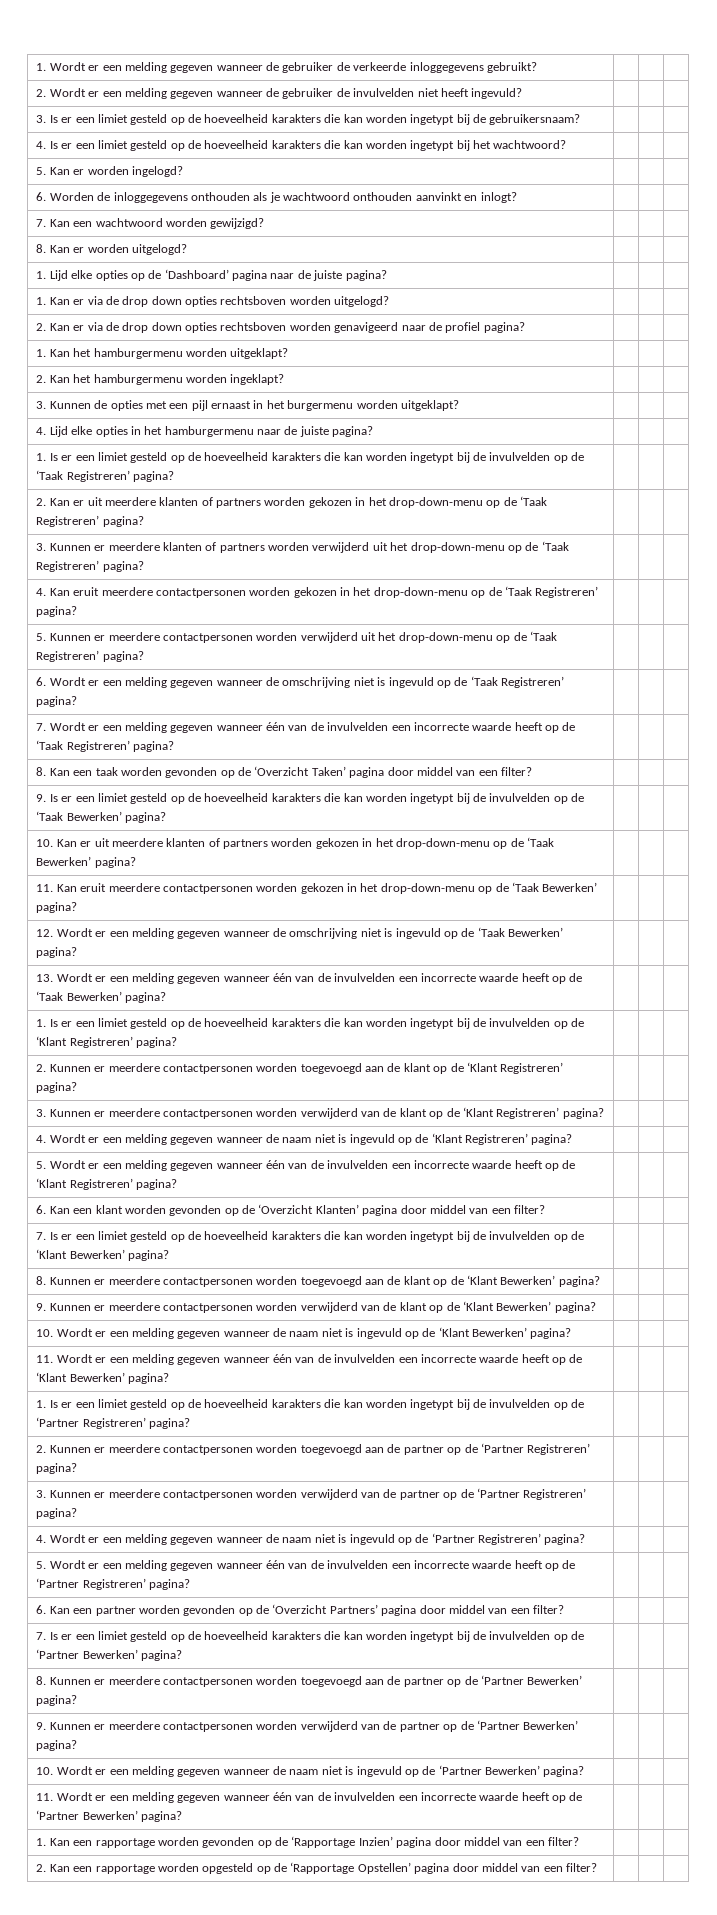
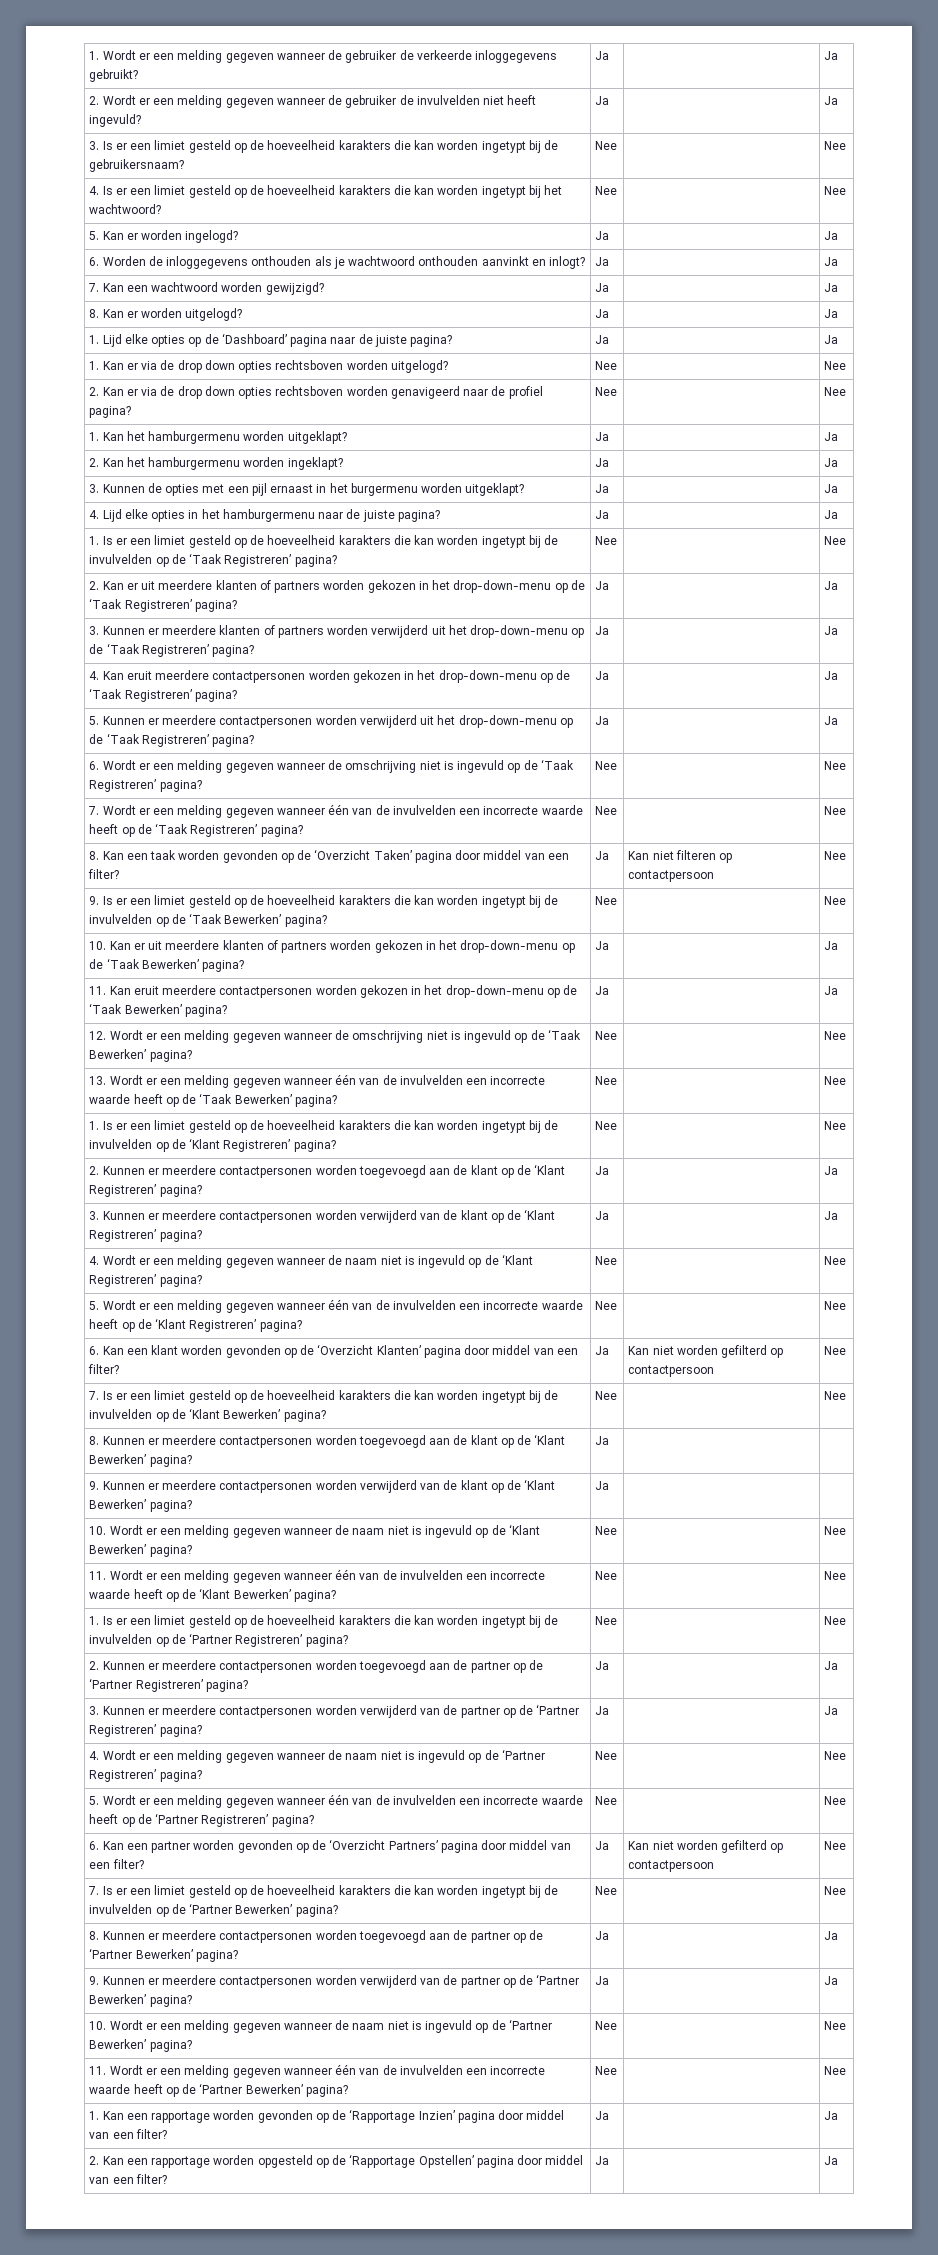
- 1. Wordt er een melding gegeven wanneer de gebruiker de verkeerde inloggegevens gebruikt? | | |
+ 1. Wordt er een melding gegeven wanneer de gebruiker de verkeerde inloggegevens gebruikt? | Ja | | Ja
- 2. Wordt er een melding gegeven wanneer de gebruiker de invulvelden niet heeft ingevuld? | | |
+ 2. Wordt er een melding gegeven wanneer de gebruiker de invulvelden niet heeft ingevuld? | Ja | | Ja
- 3. Is er een limiet gesteld op de hoeveelheid karakters die kan worden ingetypt bij de gebruikersnaam? | | |
+ 3. Is er een limiet gesteld op de hoeveelheid karakters die kan worden ingetypt bij de gebruikersnaam? | Nee | | Nee
- 4. Is er een limiet gesteld op de hoeveelheid karakters die kan worden ingetypt bij het wachtwoord? | | |
+ 4. Is er een limiet gesteld op de hoeveelheid karakters die kan worden ingetypt bij het wachtwoord? | Nee | | Nee
- 5. Kan er worden ingelogd? | | |
+ 5. Kan er worden ingelogd? | Ja | | Ja
- 6. Worden de inloggegevens onthouden als je wachtwoord onthouden aanvinkt en inlogt? | | |
+ 6. Worden de inloggegevens onthouden als je wachtwoord onthouden aanvinkt en inlogt? | Ja | | Ja
- 7. Kan een wachtwoord worden gewijzigd? | | |
+ 7. Kan een wachtwoord worden gewijzigd? | Ja | | Ja
- 8. Kan er worden uitgelogd? | | |
+ 8. Kan er worden uitgelogd? | Ja | | Ja
- 1. Lijd elke opties op de ‘Dashboard’ pagina naar de juiste pagina? | | |
+ 1. Lijd elke opties op de ‘Dashboard’ pagina naar de juiste pagina? | Ja | | Ja
- 1. Kan er via de drop down opties rechtsboven worden uitgelogd? | | |
+ 1. Kan er via de drop down opties rechtsboven worden uitgelogd? | Nee | | Nee
- 2. Kan er via de drop down opties rechtsboven worden genavigeerd naar de profiel pagina? | | |
+ 2. Kan er via de drop down opties rechtsboven worden genavigeerd naar de profiel pagina? | Nee | | Nee
- 1. Kan het hamburgermenu worden uitgeklapt? | | |
+ 1. Kan het hamburgermenu worden uitgeklapt? | Ja | | Ja
- 2. Kan het hamburgermenu worden ingeklapt? | | |
+ 2. Kan het hamburgermenu worden ingeklapt? | Ja | | Ja
- 3. Kunnen de opties met een pijl ernaast in het burgermenu worden uitgeklapt? | | |
+ 3. Kunnen de opties met een pijl ernaast in het burgermenu worden uitgeklapt? | Ja | | Ja
- 4. Lijd elke opties in het hamburgermenu naar de juiste pagina? | | |
+ 4. Lijd elke opties in het hamburgermenu naar de juiste pagina? | Ja | | Ja
- 1. Is er een limiet gesteld op de hoeveelheid karakters die kan worden ingetypt bij de invulvelden op de ‘Taak Registreren’ pagina? | | |
+ 1. Is er een limiet gesteld op de hoeveelheid karakters die kan worden ingetypt bij de invulvelden op de ‘Taak Registreren’ pagina? | Nee | | Nee
- 2. Kan er uit meerdere klanten of partners worden gekozen in het drop-down-menu op de ‘Taak Registreren’ pagina? | | |
+ 2. Kan er uit meerdere klanten of partners worden gekozen in het drop-down-menu op de ‘Taak Registreren’ pagina? | Ja | | Ja
- 3. Kunnen er meerdere klanten of partners worden verwijderd uit het drop-down-menu op de ‘Taak Registreren’ pagina? | | |
+ 3. Kunnen er meerdere klanten of partners worden verwijderd uit het drop-down-menu op de ‘Taak Registreren’ pagina? | Ja | | Ja
- 4. Kan eruit meerdere contactpersonen worden gekozen in het drop-down-menu op de ‘Taak Registreren’ pagina? | | |
+ 4. Kan eruit meerdere contactpersonen worden gekozen in het drop-down-menu op de ‘Taak Registreren’ pagina? | Ja | | Ja
- 5. Kunnen er meerdere contactpersonen worden verwijderd uit het drop-down-menu op de ‘Taak Registreren’ pagina? | | |
+ 5. Kunnen er meerdere contactpersonen worden verwijderd uit het drop-down-menu op de ‘Taak Registreren’ pagina? | Ja | | Ja
- 6. Wordt er een melding gegeven wanneer de omschrijving niet is ingevuld op de ‘Taak Registreren’ pagina? | | |
+ 6. Wordt er een melding gegeven wanneer de omschrijving niet is ingevuld op de ‘Taak Registreren’ pagina? | Nee | | Nee
- 7. Wordt er een melding gegeven wanneer één van de invulvelden een incorrecte waarde heeft op de ‘Taak Registreren’ pagina? | | |
+ 7. Wordt er een melding gegeven wanneer één van de invulvelden een incorrecte waarde heeft op de ‘Taak Registreren’ pagina? | Nee | | Nee
- 8. Kan een taak worden gevonden op de ‘Overzicht Taken’ pagina door middel van een filter? | | |
+ 8. Kan een taak worden gevonden op de ‘Overzicht Taken’ pagina door middel van een filter? | Ja | Kan niet filteren op contactpersoon | Nee
- 9. Is er een limiet gesteld op de hoeveelheid karakters die kan worden ingetypt bij de invulvelden op de ‘Taak Bewerken’ pagina? | | |
+ 9. Is er een limiet gesteld op de hoeveelheid karakters die kan worden ingetypt bij de invulvelden op de ‘Taak Bewerken’ pagina? | Nee | | Nee
- 10. Kan er uit meerdere klanten of partners worden gekozen in het drop-down-menu op de ‘Taak Bewerken’ pagina? | | |
+ 10. Kan er uit meerdere klanten of partners worden gekozen in het drop-down-menu op de ‘Taak Bewerken’ pagina? | Ja | | Ja
- 11. Kan eruit meerdere contactpersonen worden gekozen in het drop-down-menu op de ‘Taak Bewerken’ pagina? | | |
+ 11. Kan eruit meerdere contactpersonen worden gekozen in het drop-down-menu op de ‘Taak Bewerken’ pagina? | Ja | | Ja
- 12. Wordt er een melding gegeven wanneer de omschrijving niet is ingevuld op de ‘Taak Bewerken’ pagina? | | |
+ 12. Wordt er een melding gegeven wanneer de omschrijving niet is ingevuld op de ‘Taak Bewerken’ pagina? | Nee | | Nee
- 13. Wordt er een melding gegeven wanneer één van de invulvelden een incorrecte waarde heeft op de ‘Taak Bewerken’ pagina? | | |
+ 13. Wordt er een melding gegeven wanneer één van de invulvelden een incorrecte waarde heeft op de ‘Taak Bewerken’ pagina? | Nee | | Nee
- 1. Is er een limiet gesteld op de hoeveelheid karakters die kan worden ingetypt bij de invulvelden op de ‘Klant Registreren’ pagina? | | |
+ 1. Is er een limiet gesteld op de hoeveelheid karakters die kan worden ingetypt bij de invulvelden op de ‘Klant Registreren’ pagina? | Nee | | Nee
- 2. Kunnen er meerdere contactpersonen worden toegevoegd aan de klant op de ‘Klant Registreren’ pagina? | | |
+ 2. Kunnen er meerdere contactpersonen worden toegevoegd aan de klant op de ‘Klant Registreren’ pagina? | Ja | | Ja
- 3. Kunnen er meerdere contactpersonen worden verwijderd van de klant op de ‘Klant Registreren’ pagina? | | |
+ 3. Kunnen er meerdere contactpersonen worden verwijderd van de klant op de ‘Klant Registreren’ pagina? | Ja | | Ja
- 4. Wordt er een melding gegeven wanneer de naam niet is ingevuld op de ‘Klant Registreren’ pagina? | | |
+ 4. Wordt er een melding gegeven wanneer de naam niet is ingevuld op de ‘Klant Registreren’ pagina? | Nee | | Nee
- 5. Wordt er een melding gegeven wanneer één van de invulvelden een incorrecte waarde heeft op de ‘Klant Registreren’ pagina? | | |
+ 5. Wordt er een melding gegeven wanneer één van de invulvelden een incorrecte waarde heeft op de ‘Klant Registreren’ pagina? | Nee | | Nee
- 6. Kan een klant worden gevonden op de ‘Overzicht Klanten’ pagina door middel van een filter? | | |
+ 6. Kan een klant worden gevonden op de ‘Overzicht Klanten’ pagina door middel van een filter? | Ja | Kan niet worden gefilterd op contactpersoon | Nee
- 7. Is er een limiet gesteld op de hoeveelheid karakters die kan worden ingetypt bij de invulvelden op de ‘Klant Bewerken’ pagina? | | |
+ 7. Is er een limiet gesteld op de hoeveelheid karakters die kan worden ingetypt bij de invulvelden op de ‘Klant Bewerken’ pagina? | Nee | | Nee
- 8. Kunnen er meerdere contactpersonen worden toegevoegd aan de klant op de ‘Klant Bewerken’ pagina? | | |
+ 8. Kunnen er meerdere contactpersonen worden toegevoegd aan de klant op de ‘Klant Bewerken’ pagina? | Ja | |
- 9. Kunnen er meerdere contactpersonen worden verwijderd van de klant op de ‘Klant Bewerken’ pagina? | | |
+ 9. Kunnen er meerdere contactpersonen worden verwijderd van de klant op de ‘Klant Bewerken’ pagina? | Ja | |
- 10. Wordt er een melding gegeven wanneer de naam niet is ingevuld op de ‘Klant Bewerken’ pagina? | | |
+ 10. Wordt er een melding gegeven wanneer de naam niet is ingevuld op de ‘Klant Bewerken’ pagina? | Nee | | Nee
- 11. Wordt er een melding gegeven wanneer één van de invulvelden een incorrecte waarde heeft op de ‘Klant Bewerken’ pagina? | | |
+ 11. Wordt er een melding gegeven wanneer één van de invulvelden een incorrecte waarde heeft op de ‘Klant Bewerken’ pagina? | Nee | | Nee
- 1. Is er een limiet gesteld op de hoeveelheid karakters die kan worden ingetypt bij de invulvelden op de ‘Partner Registreren’ pagina? | | |
+ 1. Is er een limiet gesteld op de hoeveelheid karakters die kan worden ingetypt bij de invulvelden op de ‘Partner Registreren’ pagina? | Nee | | Nee
- 2. Kunnen er meerdere contactpersonen worden toegevoegd aan de partner op de ‘Partner Registreren’ pagina? | | |
+ 2. Kunnen er meerdere contactpersonen worden toegevoegd aan de partner op de ‘Partner Registreren’ pagina? | Ja | | Ja
- 3. Kunnen er meerdere contactpersonen worden verwijderd van de partner op de ‘Partner Registreren’ pagina? | | |
+ 3. Kunnen er meerdere contactpersonen worden verwijderd van de partner op de ‘Partner Registreren’ pagina? | Ja | | Ja
- 4. Wordt er een melding gegeven wanneer de naam niet is ingevuld op de ‘Partner Registreren’ pagina? | | |
+ 4. Wordt er een melding gegeven wanneer de naam niet is ingevuld op de ‘Partner Registreren’ pagina? | Nee | | Nee
- 5. Wordt er een melding gegeven wanneer één van de invulvelden een incorrecte waarde heeft op de ‘Partner Registreren’ pagina? | | |
+ 5. Wordt er een melding gegeven wanneer één van de invulvelden een incorrecte waarde heeft op de ‘Partner Registreren’ pagina? | Nee | | Nee
- 6. Kan een partner worden gevonden op de ‘Overzicht Partners’ pagina door middel van een filter? | | |
+ 6. Kan een partner worden gevonden op de ‘Overzicht Partners’ pagina door middel van een filter? | Ja | Kan niet worden gefilterd op contactpersoon | Nee
- 7. Is er een limiet gesteld op de hoeveelheid karakters die kan worden ingetypt bij de invulvelden op de ‘Partner Bewerken’ pagina? | | |
+ 7. Is er een limiet gesteld op de hoeveelheid karakters die kan worden ingetypt bij de invulvelden op de ‘Partner Bewerken’ pagina? | Nee | | Nee
- 8. Kunnen er meerdere contactpersonen worden toegevoegd aan de partner op de ‘Partner Bewerken’ pagina? | | |
+ 8. Kunnen er meerdere contactpersonen worden toegevoegd aan de partner op de ‘Partner Bewerken’ pagina? | Ja | | Ja
- 9. Kunnen er meerdere contactpersonen worden verwijderd van de partner op de ‘Partner Bewerken’ pagina? | | |
+ 9. Kunnen er meerdere contactpersonen worden verwijderd van de partner op de ‘Partner Bewerken’ pagina? | Ja | | Ja
- 10. Wordt er een melding gegeven wanneer de naam niet is ingevuld op de ‘Partner Bewerken’ pagina? | | |
+ 10. Wordt er een melding gegeven wanneer de naam niet is ingevuld op de ‘Partner Bewerken’ pagina? | Nee | | Nee
- 11. Wordt er een melding gegeven wanneer één van de invulvelden een incorrecte waarde heeft op de ‘Partner Bewerken’ pagina? | | |
+ 11. Wordt er een melding gegeven wanneer één van de invulvelden een incorrecte waarde heeft op de ‘Partner Bewerken’ pagina? | Nee | | Nee
- 1. Kan een rapportage worden gevonden op de ‘Rapportage Inzien’ pagina door middel van een filter? | | |
+ 1. Kan een rapportage worden gevonden op de ‘Rapportage Inzien’ pagina door middel van een filter? | Ja | | Ja
- 2. Kan een rapportage worden opgesteld op de ‘Rapportage Opstellen’ pagina door middel van een filter? | | |
+ 2. Kan een rapportage worden opgesteld op de ‘Rapportage Opstellen’ pagina door middel van een filter? | Ja | | Ja

